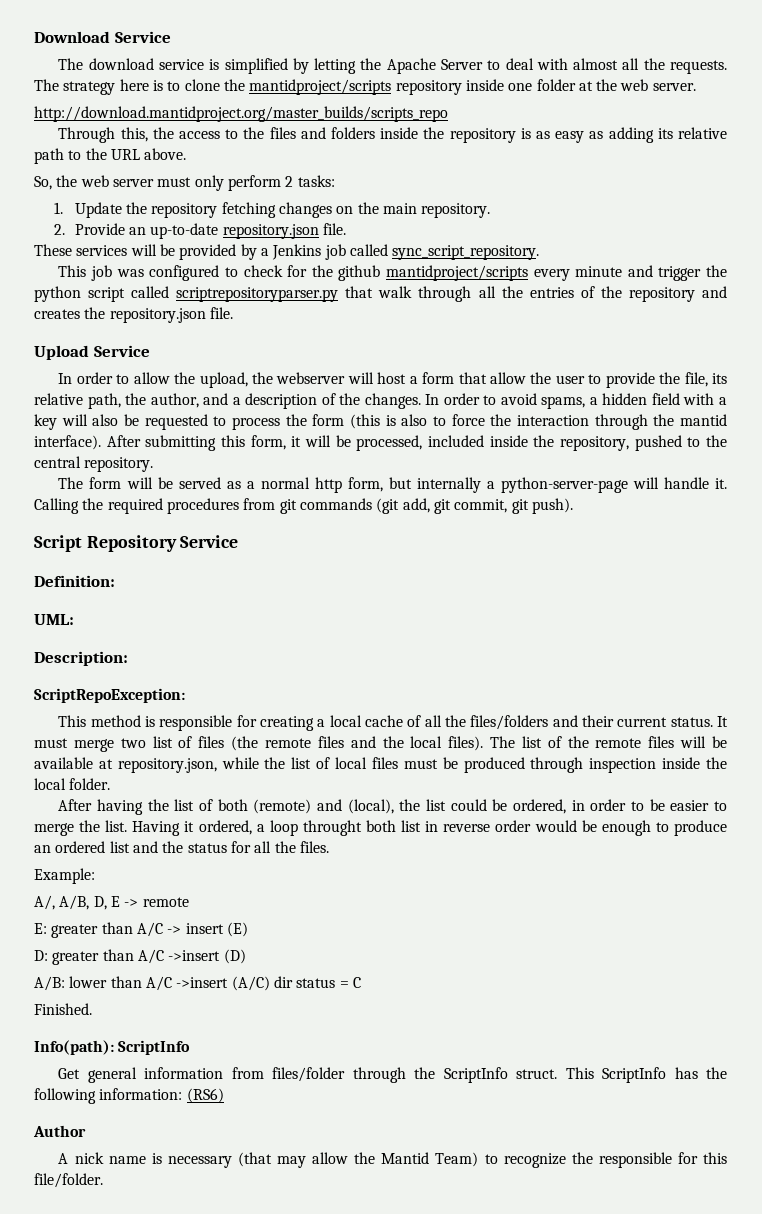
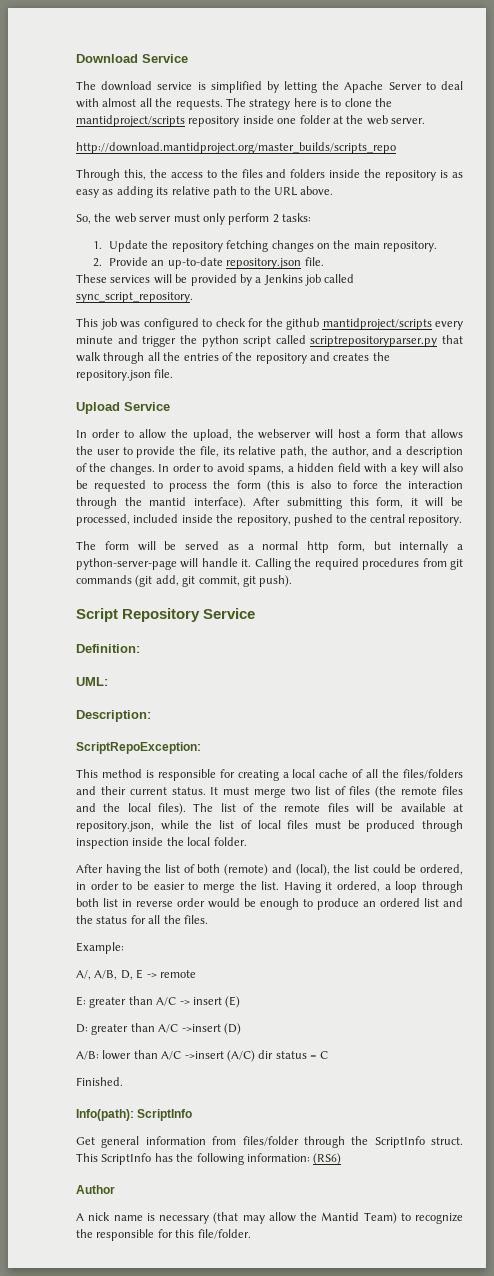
- In order to allow the upload, the webserver will host a form that allow the user to provide the file, its relative path, the author, and a description of the changes.
+ In order to allow the upload, the webserver will host a form that allows the user to provide the file, its relative path, the author, and a description of the changes.
- Having it ordered, a loop throught both list in reverse order would be enough to produce an ordered list and the status for all the files.
+ Having it ordered, a loop through both list in reverse order would be enough to produce an ordered list and the status for all the files.

